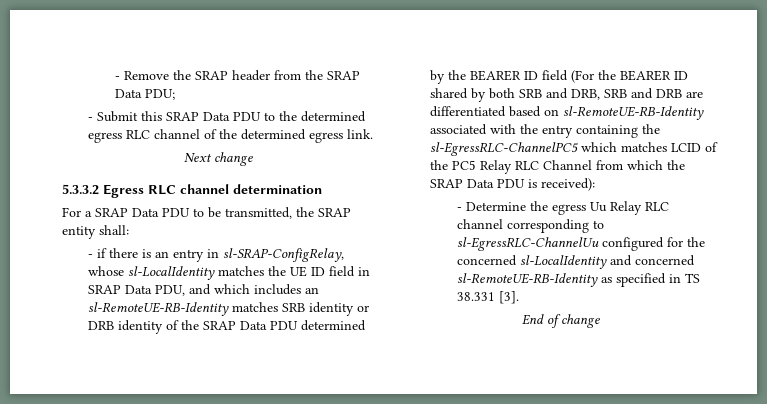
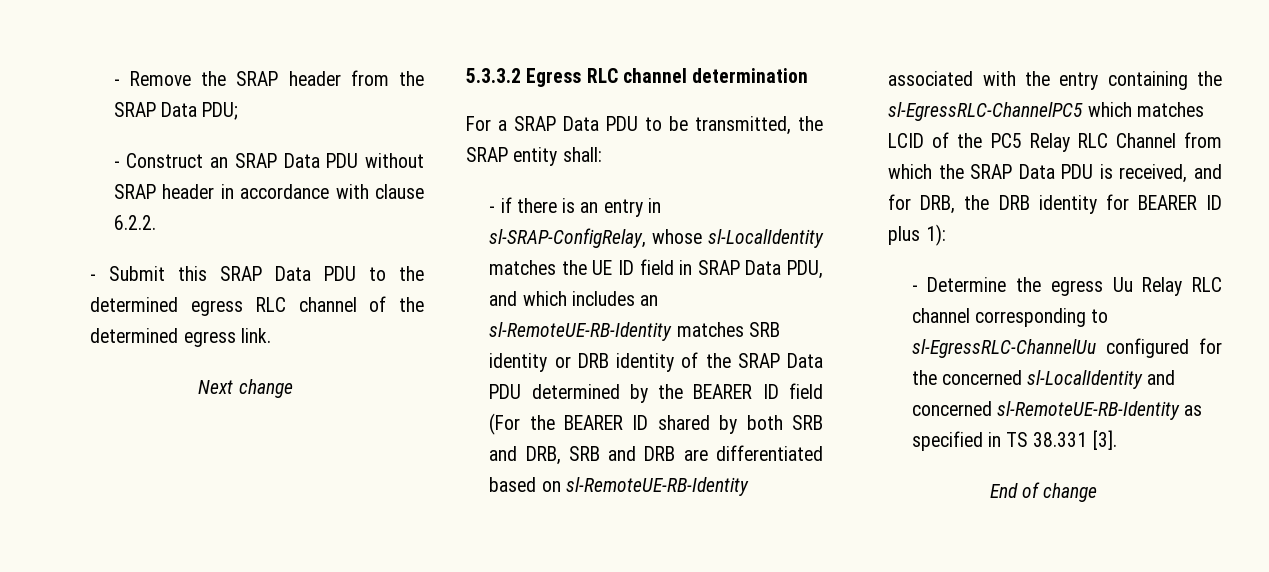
+ - Construct an SRAP Data PDU without SRAP header in accordance with clause 6.2.2.
- - if there is an entry in sl-SRAP-ConfigRelay, whose sl-LocalIdentity matches the UE ID field in SRAP Data PDU, and which includes an sl-RemoteUE-RB-Identity matches SRB identity or DRB identity of the SRAP Data PDU determined by the BEARER ID field (For the BEARER ID shared by both SRB and DRB, SRB and DRB are differentiated based on sl-RemoteUE-RB-Identity associated with the entry containing the sl-EgressRLC-ChannelPC5 which matches LCID of the PC5 Relay RLC Channel from which the SRAP Data PDU is received):
+ - if there is an entry in sl-SRAP-ConfigRelay, whose sl-LocalIdentity matches the UE ID field in SRAP Data PDU, and which includes an sl-RemoteUE-RB-Identity matches SRB identity or DRB identity of the SRAP Data PDU determined by the BEARER ID field (For the BEARER ID shared by both SRB and DRB, SRB and DRB are differentiated based on sl-RemoteUE-RB-Identity associated with the entry containing the sl-EgressRLC-ChannelPC5 which matches LCID of the PC5 Relay RLC Channel from which the SRAP Data PDU is received, and for DRB, the DRB identity for BEARER ID plus 1):

